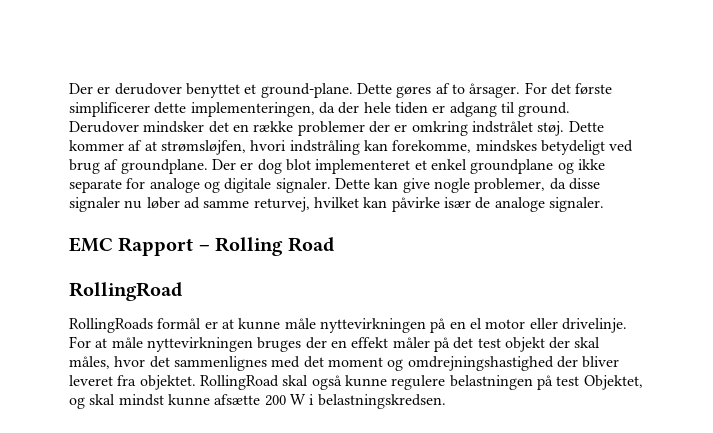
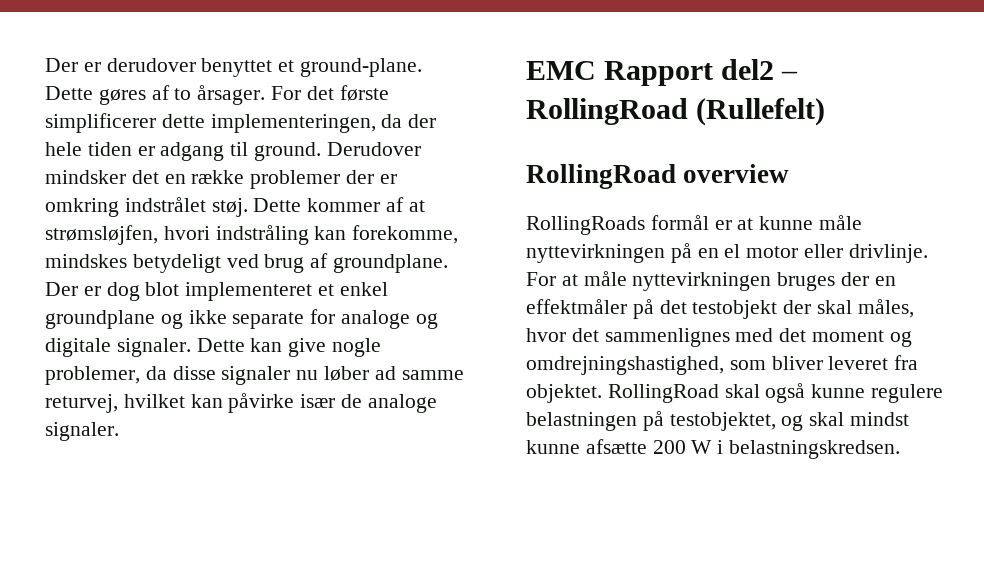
- EMC Rapport – Rolling Road
- RollingRoad
+ EMC Rapport del2 – RollingRoad (Rullefelt)
+ RollingRoad overview
- RollingRoads formål er at kunne måle nyttevirkningen på en el motor eller drivelinje.
+ RollingRoads formål er at kunne måle nyttevirkningen på en el motor eller drivlinje.
- For at måle nyttevirkningen bruges der en effekt måler på det test objekt der skal måles, hvor det sammenlignes med det moment og omdrejningshastighed der bliver leveret fra objektet.
+ For at måle nyttevirkningen bruges der en effektmåler på det testobjekt der skal måles, hvor det sammenlignes med det moment og omdrejningshastighed, som bliver leveret fra objektet.
- RollingRoad skal også kunne regulere belastningen på test Objektet, og skal mindst kunne afsætte 200 W i belastningskredsen.
+ RollingRoad skal også kunne regulere belastningen på testobjektet, og skal mindst kunne afsætte 200 W i belastningskredsen.

